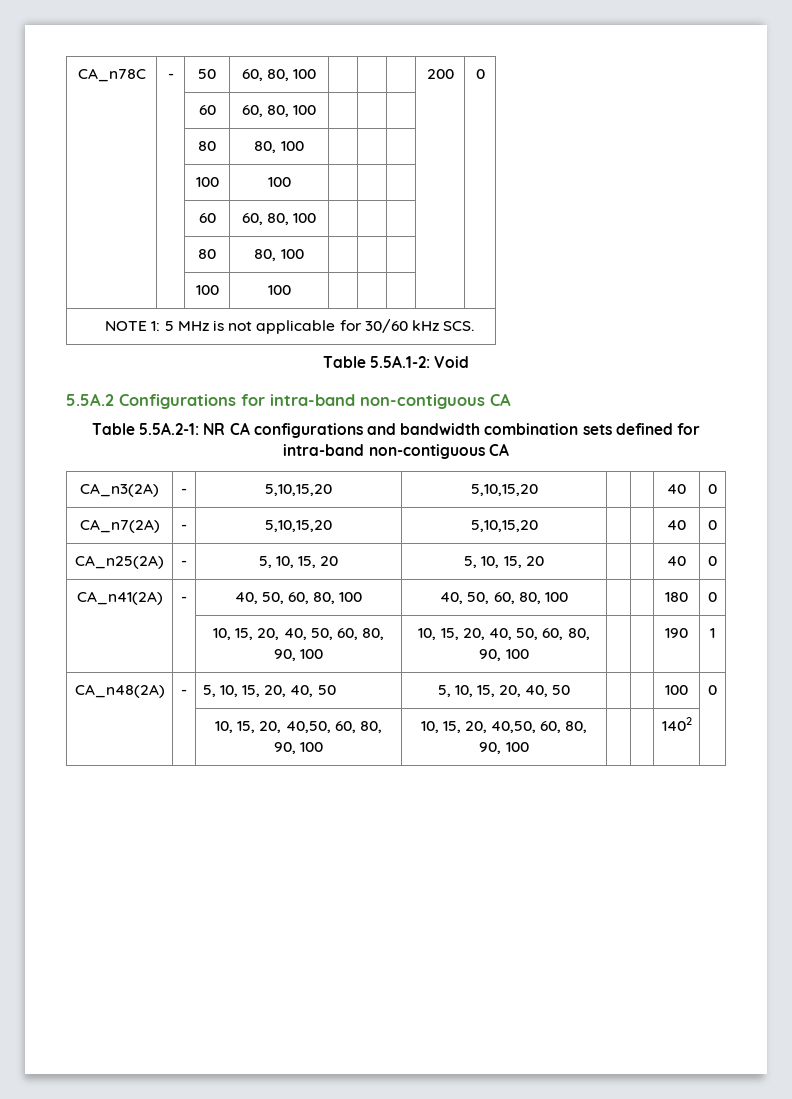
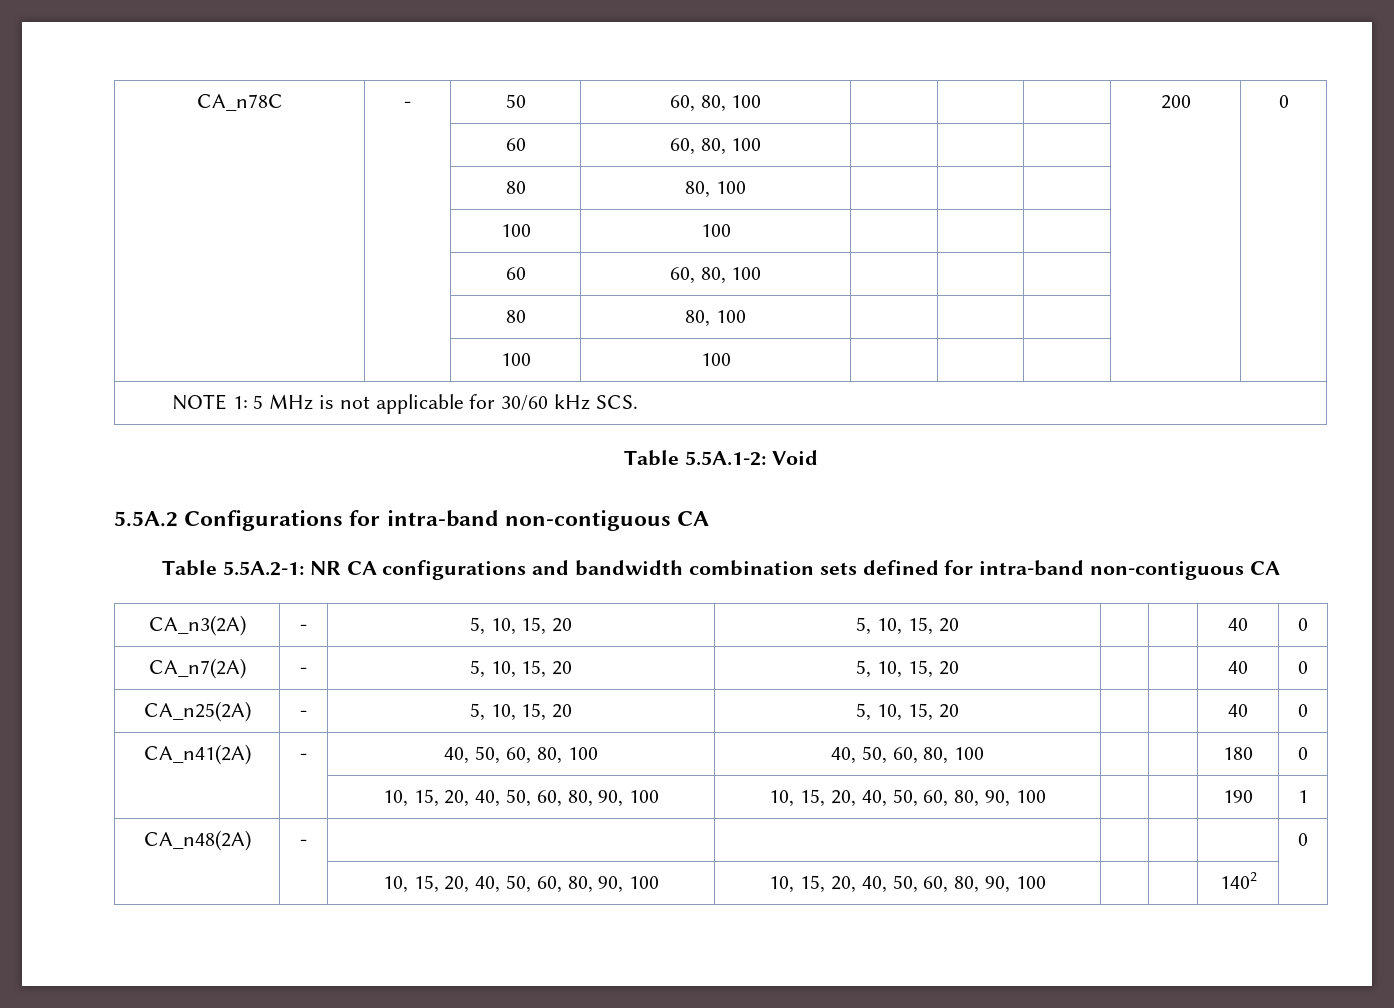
- CA_n3(2A) | - | 5,10,15,20 | 5,10,15,20 | | | 40 | 0
- CA_n7(2A) | - | 5,10,15,20 | 5,10,15,20 | | | 40 | 0
+ CA_n3(2A) | - | 5, 10, 15, 20 | 5, 10, 15, 20 | | | 40 | 0
+ CA_n7(2A) | - | 5, 10, 15, 20 | 5, 10, 15, 20 | | | 40 | 0
- CA_n48(2A) | - | 5, 10, 15, 20, 40, 50 | 5, 10, 15, 20, 40, 50 | | | 100 | 0
- | | 10, 15, 20, 40,50, 60, 80, 90, 100 | 10, 15, 20, 40,50, 60, 80, 90, 100 | | | 1402 |
+ CA_n48(2A) | - | | | | | | 0
+ | | 10, 15, 20, 40, 50, 60, 80, 90, 100 | 10, 15, 20, 40, 50, 60, 80, 90, 100 | | | 1402 |

